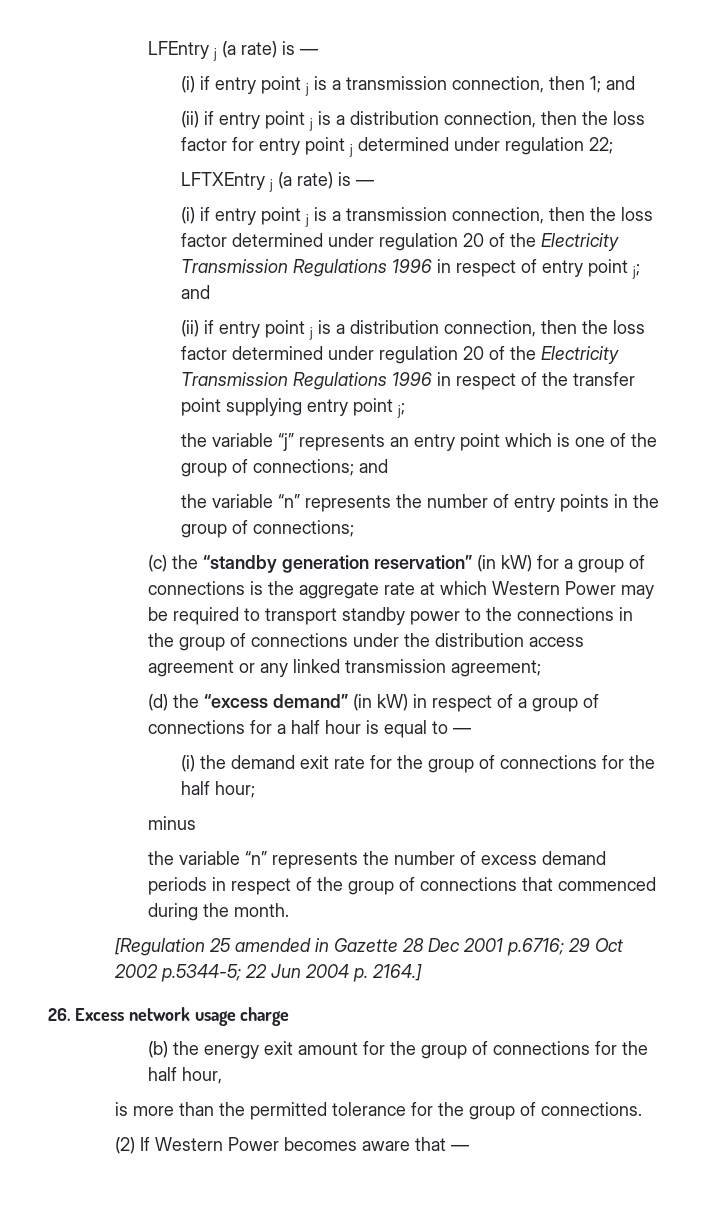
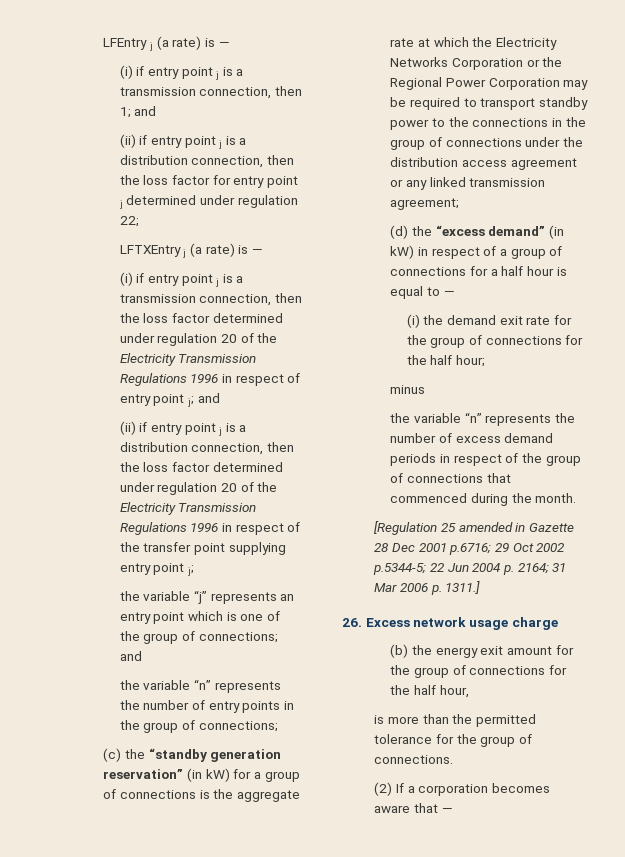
- (c) the “standby generation reservation” (in kW) for a group of connections is the aggregate rate at which Western Power may be required to transport standby power to the connections in the group of connections under the distribution access agreement or any linked transmission agreement;
+ (c) the “standby generation reservation” (in kW) for a group of connections is the aggregate rate at which the Electricity Networks Corporation or the Regional Power Corporation may be required to transport standby power to the connections in the group of connections under the distribution access agreement or any linked transmission agreement;
- [Regulation 25 amended in Gazette 28 Dec 2001 p.6716; 29 Oct 2002 p.5344-5; 22 Jun 2004 p. 2164.]
+ [Regulation 25 amended in Gazette 28 Dec 2001 p.6716; 29 Oct 2002 p.5344-5; 22 Jun 2004 p. 2164; 31 Mar 2006 p. 1311.]
- (2) If Western Power becomes aware that —
+ (2) If a corporation becomes aware that —

